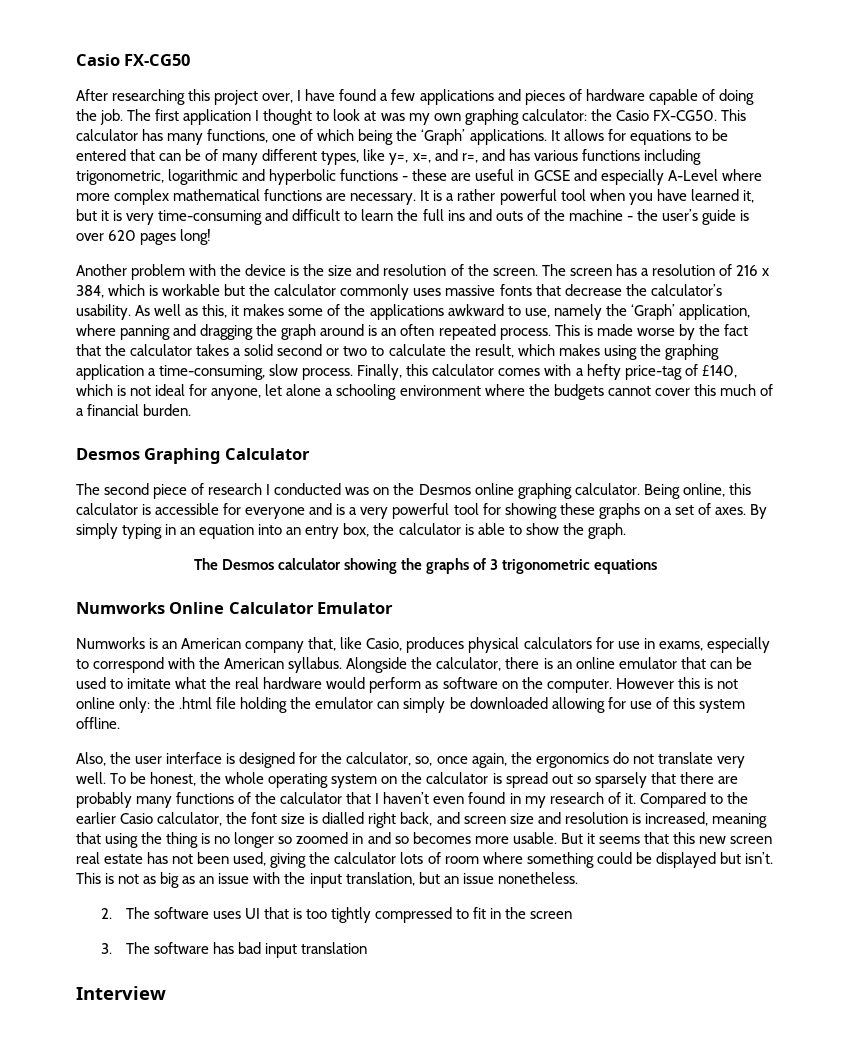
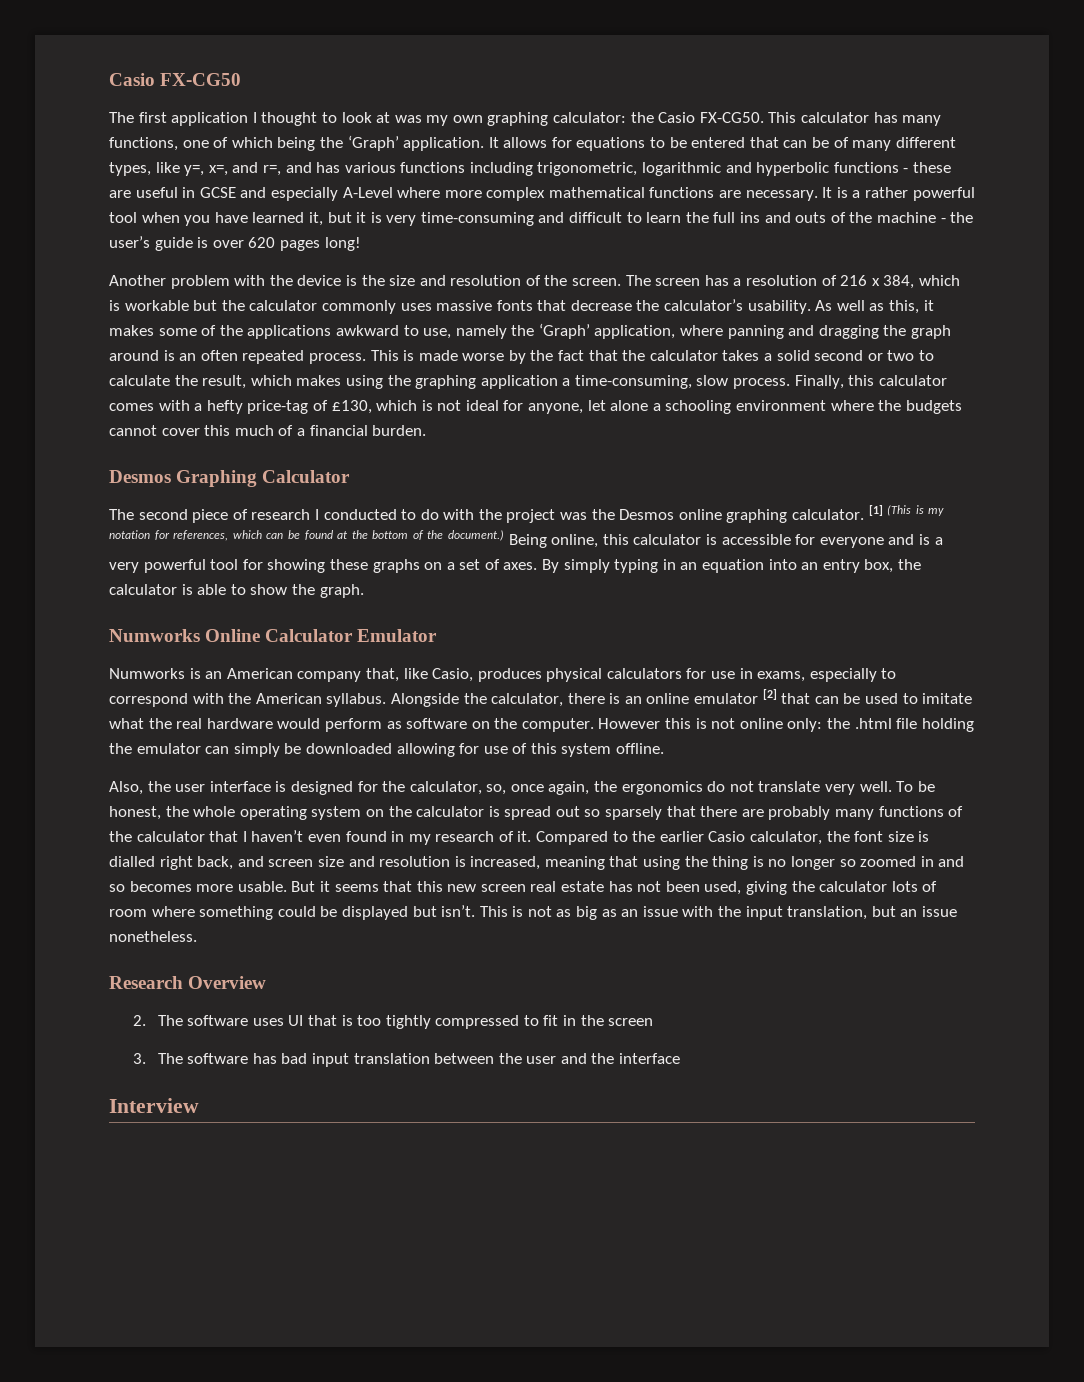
- After researching this project over, I have found a few applications and pieces of hardware capable of doing the job.
- This calculator has many functions, one of which being the ‘Graph’ applications.
+ This calculator has many functions, one of which being the ‘Graph’ application.
- Finally, this calculator comes with a hefty price-tag of £140, which is not ideal for anyone, let alone a schooling environment where the budgets cannot cover this much of a financial burden.
+ Finally, this calculator comes with a hefty price-tag of £130, which is not ideal for anyone, let alone a schooling environment where the budgets cannot cover this much of a financial burden.
- The second piece of research I conducted was on the Desmos online graphing calculator.
+ The second piece of research I conducted to do with the project was the Desmos online graphing calculator.
+ [1] (This is my notation for references, which can be found at the bottom of the document.)
- The Desmos calculator showing the graphs of 3 trigonometric equations
- Alongside the calculator, there is an online emulator that can be used to imitate what the real hardware would perform as software on the computer.
+ Alongside the calculator, there is an online emulator [2] that can be used to imitate what the real hardware would perform as software on the computer.
+ Research Overview
- 3. The software has bad input translation
+ 3. The software has bad input translation between the user and the interface

